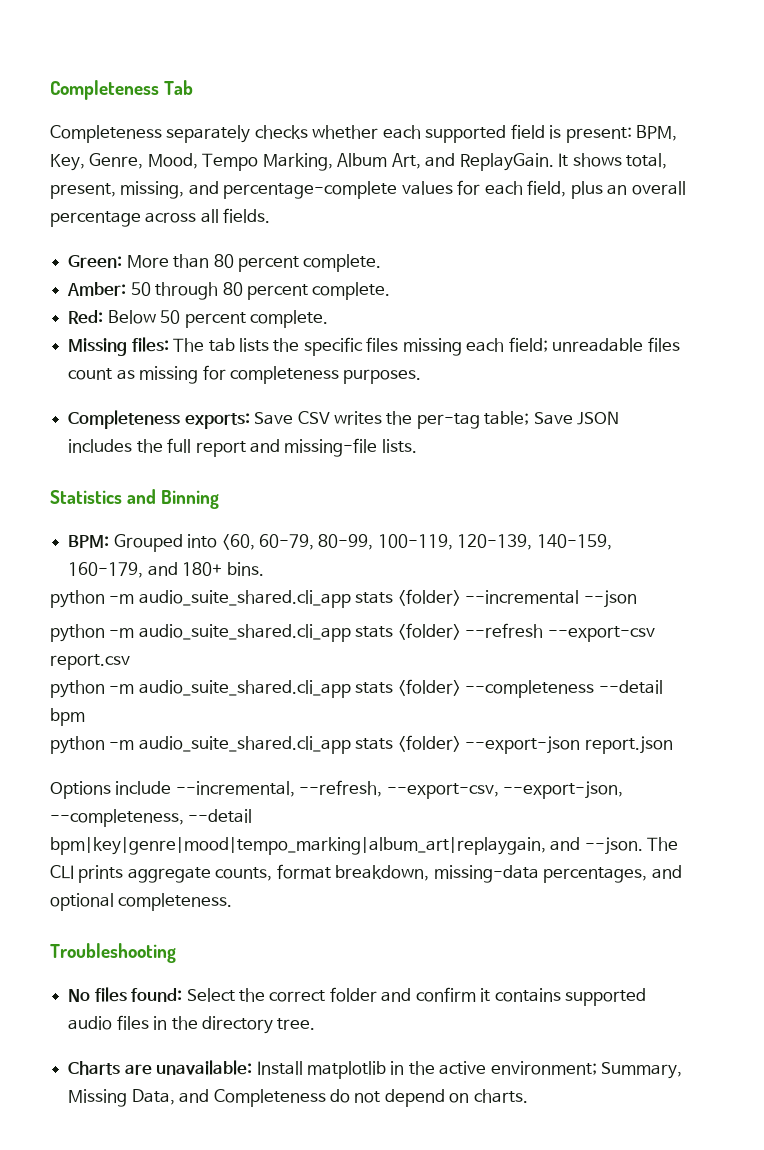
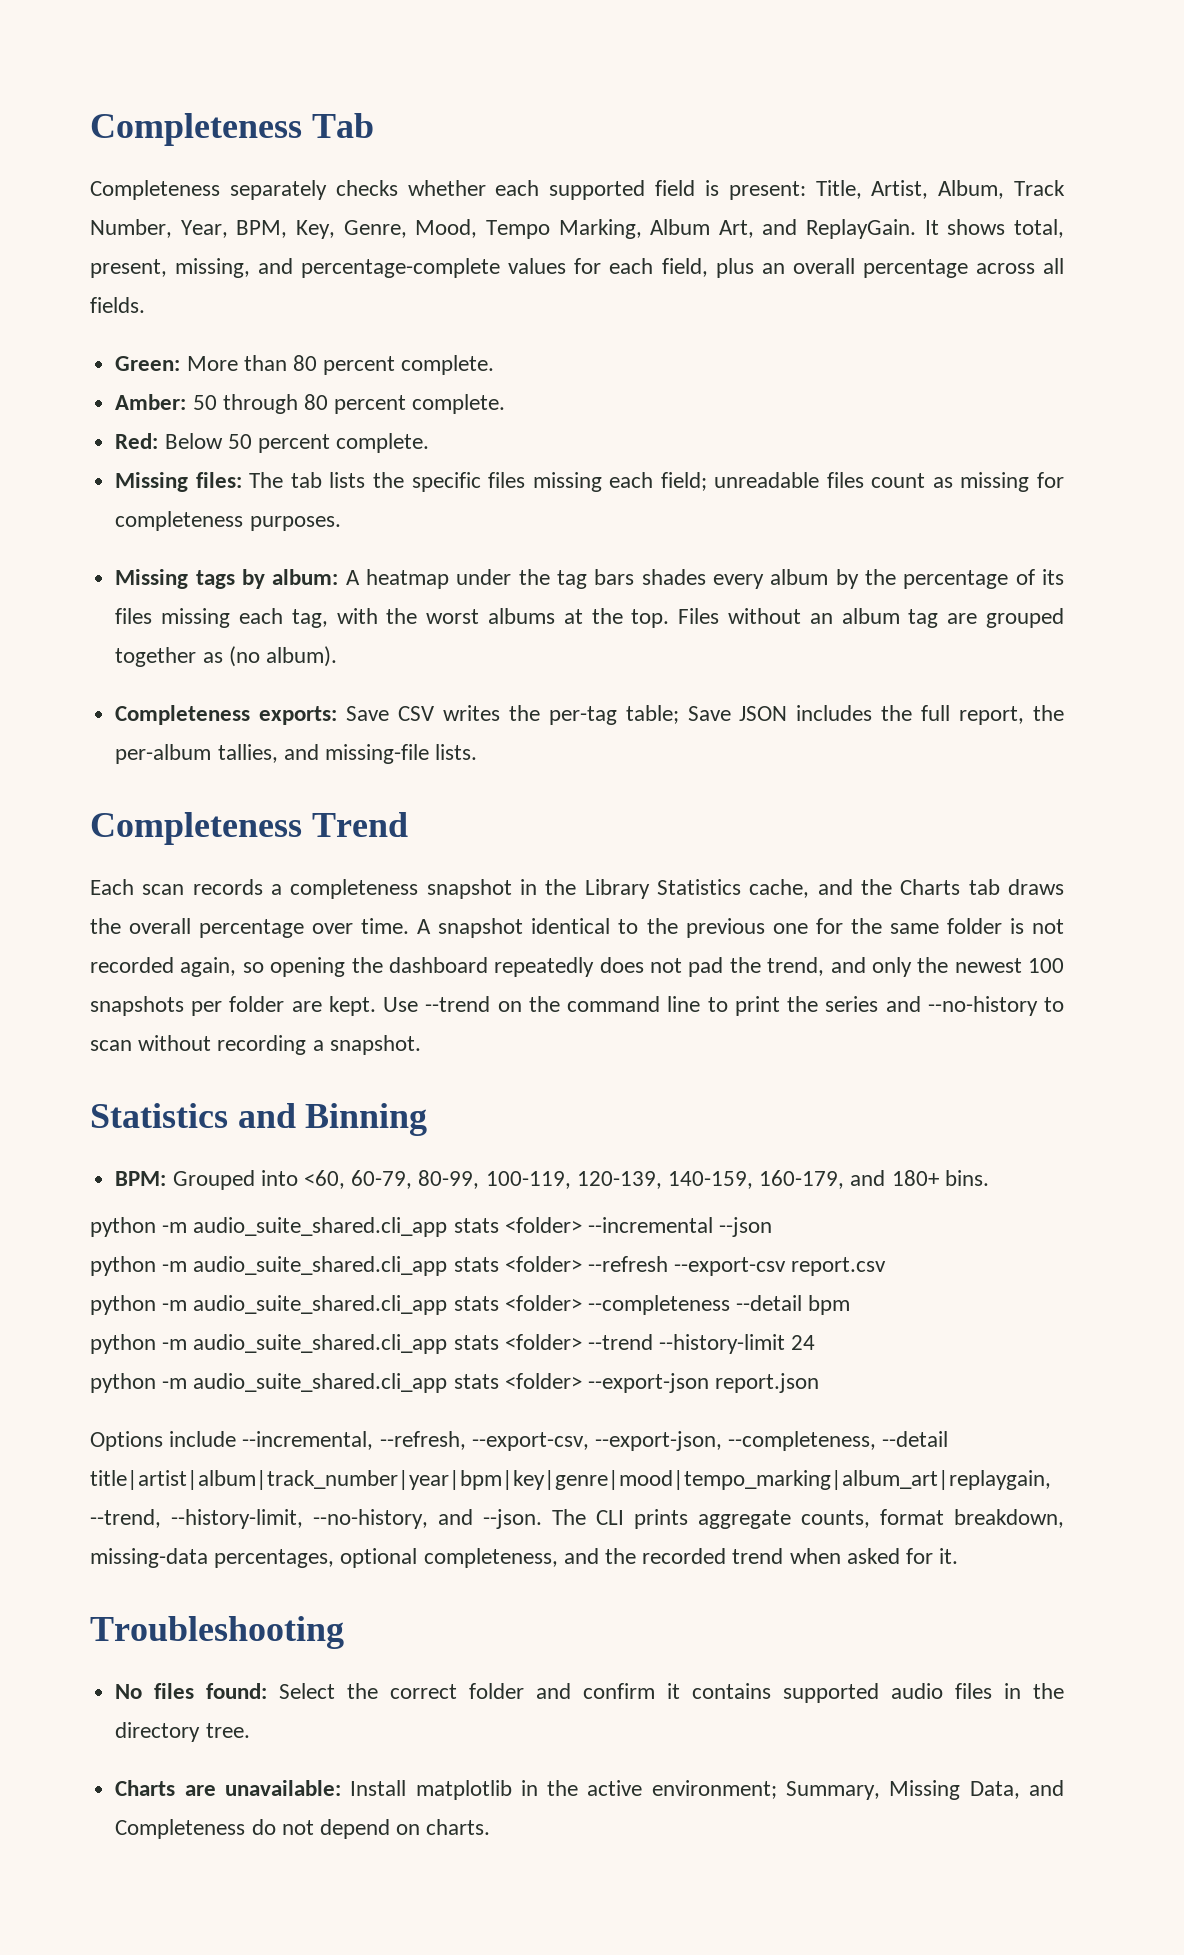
- Completeness separately checks whether each supported field is present: BPM, Key, Genre, Mood, Tempo Marking, Album Art, and ReplayGain.
+ Completeness separately checks whether each supported field is present: Title, Artist, Album, Track Number, Year, BPM, Key, Genre, Mood, Tempo Marking, Album Art, and ReplayGain.
+ Missing tags by album: A heatmap under the tag bars shades every album by the percentage of its files missing each tag, with the worst albums at the top. Files without an album tag are grouped together as (no album).
- Completeness exports: Save CSV writes the per-tag table; Save JSON includes the full report and missing-file lists.
+ Completeness exports: Save CSV writes the per-tag table; Save JSON includes the full report, the per-album tallies, and missing-file lists.
+ Completeness Trend
+ Each scan records a completeness snapshot in the Library Statistics cache, and the Charts tab draws the overall percentage over time. A snapshot identical to the previous one for the same folder is not recorded again, so opening the dashboard repeatedly does not pad the trend, and only the newest 100 snapshots per folder are kept. Use --trend on the command line to print the series and --no-history to scan without recording a snapshot.
+ python -m audio_suite_shared.cli_app stats <folder> --trend --history-limit 24
- Options include --incremental, --refresh, --export-csv, --export-json, --completeness, --detail bpm|key|genre|mood|tempo_marking|album_art|replaygain, and --json.
+ Options include --incremental, --refresh, --export-csv, --export-json, --completeness, --detail title|artist|album|track_number|year|bpm|key|genre|mood|tempo_marking|album_art|replaygain, --trend, --history-limit, --no-history, and --json.
- The CLI prints aggregate counts, format breakdown, missing-data percentages, and optional completeness.
+ The CLI prints aggregate counts, format breakdown, missing-data percentages, optional completeness, and the recorded trend when asked for it.

